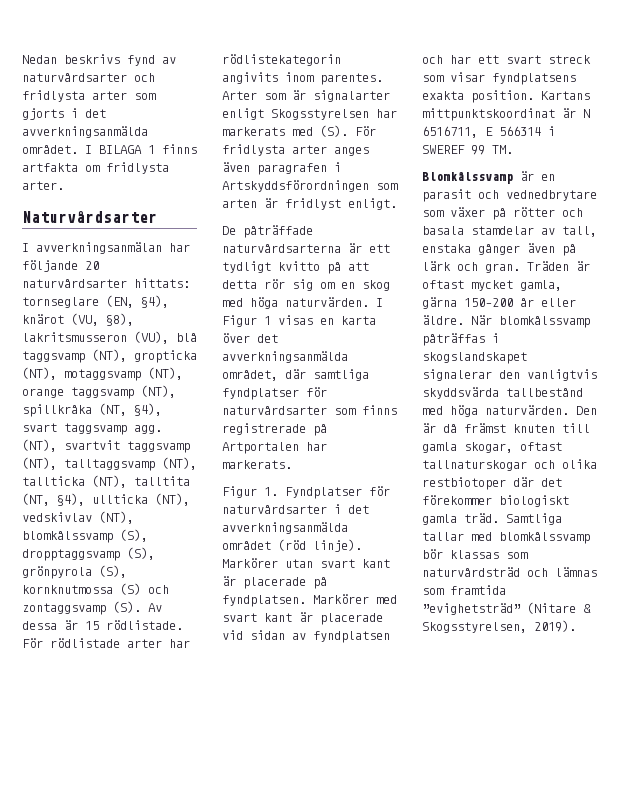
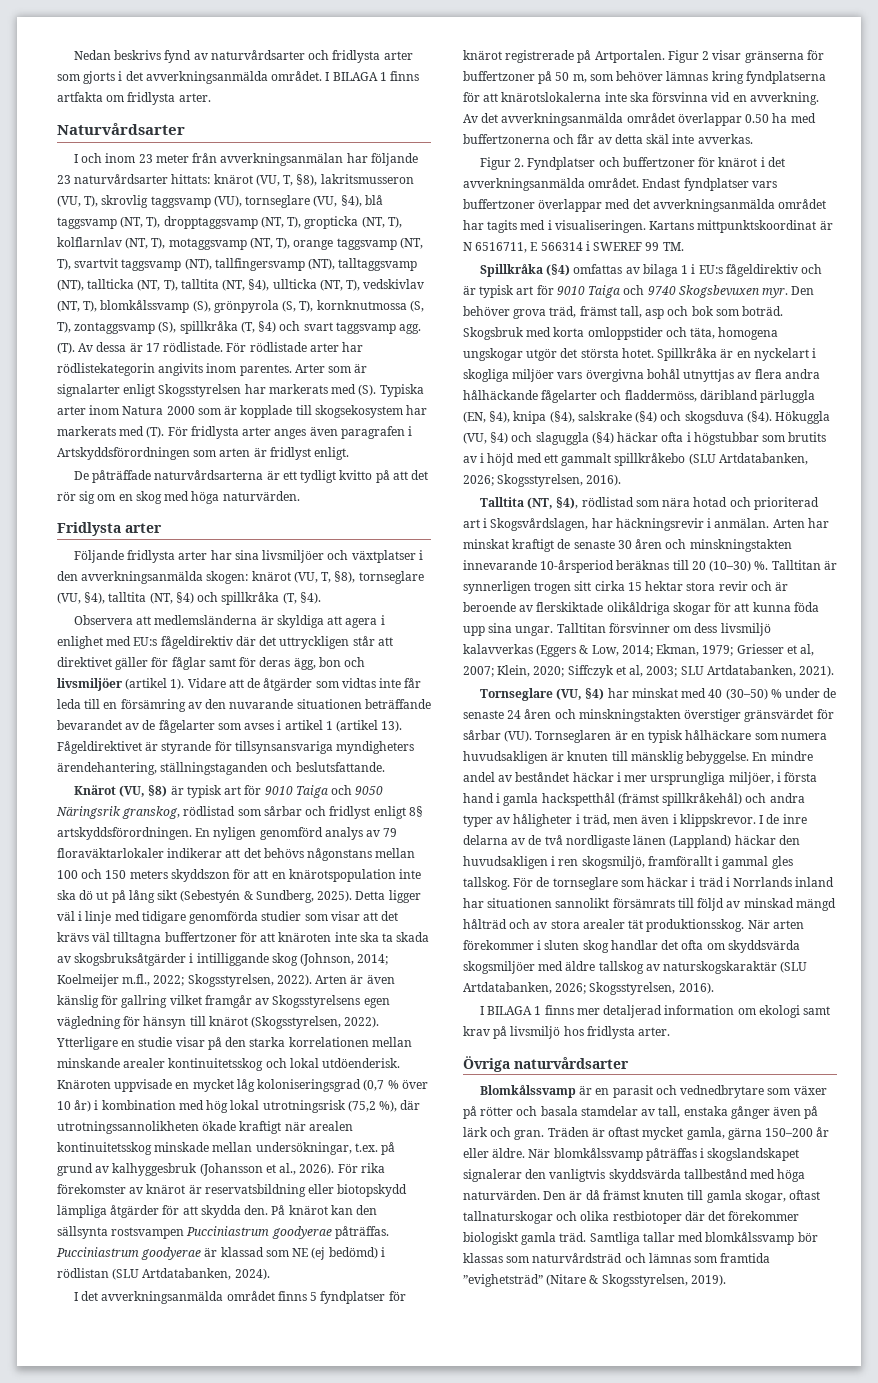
- I avverkningsanmälan har följande 20 naturvårdsarter hittats: tornseglare (EN, §4), knärot (VU, §8), lakritsmusseron (VU), blå taggsvamp (NT), gropticka (NT), motaggsvamp (NT), orange taggsvamp (NT), spillkråka (NT, §4), svart taggsvamp agg. (NT), svartvit taggsvamp (NT), talltaggsvamp (NT), tallticka (NT), talltita (NT, §4), ullticka (NT), vedskivlav (NT), blomkålssvamp (S), dropptaggsvamp (S), grönpyrola (S), kornknutmossa (S) och zontaggsvamp (S). Av dessa är 15 rödlistade.
+ I och inom 23 meter från avverkningsanmälan har följande 23 naturvårdsarter hittats: knärot (VU, T, §8), lakritsmusseron (VU, T), skrovlig taggsvamp (VU), tornseglare (VU, §4), blå taggsvamp (NT, T), dropptaggsvamp (NT, T), gropticka (NT, T), kolflarnlav (NT, T), motaggsvamp (NT, T), orange taggsvamp (NT, T), svartvit taggsvamp (NT), tallfingersvamp (NT), talltaggsvamp (NT), tallticka (NT, T), talltita (NT, §4), ullticka (NT, T), vedskivlav (NT, T), blomkålssvamp (S), grönpyrola (S, T), kornknutmossa (S, T), zontaggsvamp (S), spillkråka (T, §4) och svart taggsvamp agg. (T). Av dessa är 17 rödlistade.
- Arter som är signalarter enligt Skogsstyrelsen har markerats med (S). För fridlysta arter anges även paragrafen i Artskyddsförordningen som arten är fridlyst enligt.
+ Arter som är signalarter enligt Skogsstyrelsen har markerats med (S). Typiska arter inom Natura 2000 som är kopplade till skogsekosystem har markerats med (T). För fridlysta arter anges även paragrafen i Artskyddsförordningen som arten är fridlyst enligt.
- De påträffade naturvårdsarterna är ett tydligt kvitto på att detta rör sig om en skog med höga naturvärden. I Figur 1 visas en karta över det avverkningsanmälda området, där samtliga fyndplatser för naturvårdsarter som finns registrerade på Artportalen har markerats.
- Figur 1. Fyndplatser för naturvårdsarter i det avverkningsanmälda området (röd linje). Markörer utan svart kant är placerade på fyndplatsen. Markörer med svart kant är placerade vid sidan av fyndplatsen och har ett svart streck som visar fyndplatsens exakta position.
+ De påträffade naturvårdsarterna är ett tydligt kvitto på att det rör sig om en skog med höga naturvärden.
+ Fridlysta arter
+ Följande fridlysta arter har sina livsmiljöer och växtplatser i den avverkningsanmälda skogen: knärot (VU, T, §8), tornseglare (VU, §4), talltita (NT, §4) och spillkråka (T, §4).
+ Observera att medlemsländerna är skyldiga att agera i enlighet med EU:s fågeldirektiv där det uttryckligen står att direktivet gäller för fåglar samt för deras ägg, bon och livsmiljöer (artikel 1). Vidare att de åtgärder som vidtas inte får leda till en försämring av den nuvarande situationen beträffande bevarandet av de fågelarter som avses i artikel 1 (artikel 13). Fågeldirektivet är styrande för tillsynsansvariga myndigheters ärendehantering, ställningstaganden och beslutsfattande.
+ Knärot (VU, §8) är typisk art för 9010 Taiga och 9050 Näringsrik granskog, rödlistad som sårbar och fridlyst enligt 8§ artskyddsförordningen. En nyligen genomförd analys av 79 floraväktarlokaler indikerar att det behövs någonstans mellan 100 och 150 meters skyddszon för att en knärotspopulation inte ska dö ut på lång sikt (Sebestyén & Sundberg, 2025). Detta ligger väl i linje med tidigare genomförda studier som visar att det krävs väl tilltagna buffertzoner för att knäroten inte ska ta skada av skogsbruksåtgärder i intilliggande skog (Johnson, 2014; Koelmeijer m.fl., 2022; Skogsstyrelsen, 2022). Arten är även känslig för gallring vilket framgår av Skogsstyrelsens egen vägledning för hänsyn till knärot (Skogsstyrelsen, 2022). Ytterligare en studie visar på den starka korrelationen mellan minskande arealer kontinuitetsskog och lokal utdöenderisk. Knäroten uppvisade en mycket låg koloniseringsgrad (0,7 % över 10 år) i kombination med hög lokal utrotningsrisk (75,2 %), där utrotningssannolikheten ökade kraftigt när arealen kontinuitetsskog minskade mellan undersökningar, t.ex. på grund av kalhyggesbruk (Johansson et al., 2026). För rika förekomster av knärot är reservatsbildning eller biotopskydd lämpliga åtgärder för att skydda den. På knärot kan den sällsynta rostsvampen Pucciniastrum goodyerae påträffas. Pucciniastrum goodyerae är klassad som NE (ej bedömd) i rödlistan (SLU Artdatabanken, 2024).
+ I det avverkningsanmälda området finns 5 fyndplatser för knärot registrerade på Artportalen. Figur 2 visar gränserna för buffertzoner på 50 m, som behöver lämnas kring fyndplatserna för att knärotslokalerna inte ska försvinna vid en avverkning. Av det avverkningsanmälda området överlappar 0.50 ha med buffertzonerna och får av detta skäl inte avverkas.
+ Figur 2. Fyndplatser och buffertzoner för knärot i det avverkningsanmälda området. Endast fyndplatser vars buffertzoner överlappar med det avverkningsanmälda området har tagits med i visualiseringen.
+ Spillkråka (§4) omfattas av bilaga 1 i EU:s fågeldirektiv och är typisk art för 9010 Taiga och 9740 Skogsbevuxen myr. Den behöver grova träd, främst tall, asp och bok som boträd. Skogsbruk med korta omloppstider och täta, homogena ungskogar utgör det största hotet. Spillkråka är en nyckelart i skogliga miljöer vars övergivna bohål utnyttjas av flera andra hålhäckande fågelarter och fladdermöss, däribland pärluggla (EN, §4), knipa (§4), salskrake (§4) och skogsduva (§4). Hökuggla (VU, §4) och slaguggla (§4) häckar ofta i högstubbar som brutits av i höjd med ett gammalt spillkråkebo (SLU Artdatabanken, 2026; Skogsstyrelsen, 2016).
+ Talltita (NT, §4), rödlistad som nära hotad och prioriterad art i Skogsvårdslagen, har häckningsrevir i anmälan. Arten har minskat kraftigt de senaste 30 åren och minskningstakten innevarande 10-årsperiod beräknas till 20 (10–30) %. Talltitan är synnerligen trogen sitt cirka 15 hektar stora revir och är beroende av flerskiktade olikåldriga skogar för att kunna föda upp sina ungar. Talltitan försvinner om dess livsmiljö kalavverkas (Eggers & Low, 2014; Ekman, 1979; Griesser et al, 2007; Klein, 2020; Siffczyk et al, 2003; SLU Artdatabanken, 2021).
+ Tornseglare (VU, §4) har minskat med 40 (30–50) % under de senaste 24 åren och minskningstakten överstiger gränsvärdet för sårbar (VU). Tornseglaren är en typisk hålhäckare som numera huvudsakligen är knuten till mänsklig bebyggelse. En mindre andel av beståndet häckar i mer ursprungliga miljöer, i första hand i gamla hackspetthål (främst spillkråkehål) och andra typer av håligheter i träd, men även i klippskrevor. I de inre delarna av de två nordligaste länen (Lappland) häckar den huvudsakligen i ren skogsmiljö, framförallt i gammal gles tallskog. För de tornseglare som häckar i träd i Norrlands inland har situationen sannolikt försämrats till följd av minskad mängd hålträd och av stora arealer tät produktionsskog. När arten förekommer i sluten skog handlar det ofta om skyddsvärda skogsmiljöer med äldre tallskog av naturskogskaraktär (SLU Artdatabanken, 2026; Skogsstyrelsen, 2016).
+ I BILAGA 1 finns mer detaljerad information om ekologi samt krav på livsmiljö hos fridlysta arter.
+ Övriga naturvårdsarter

